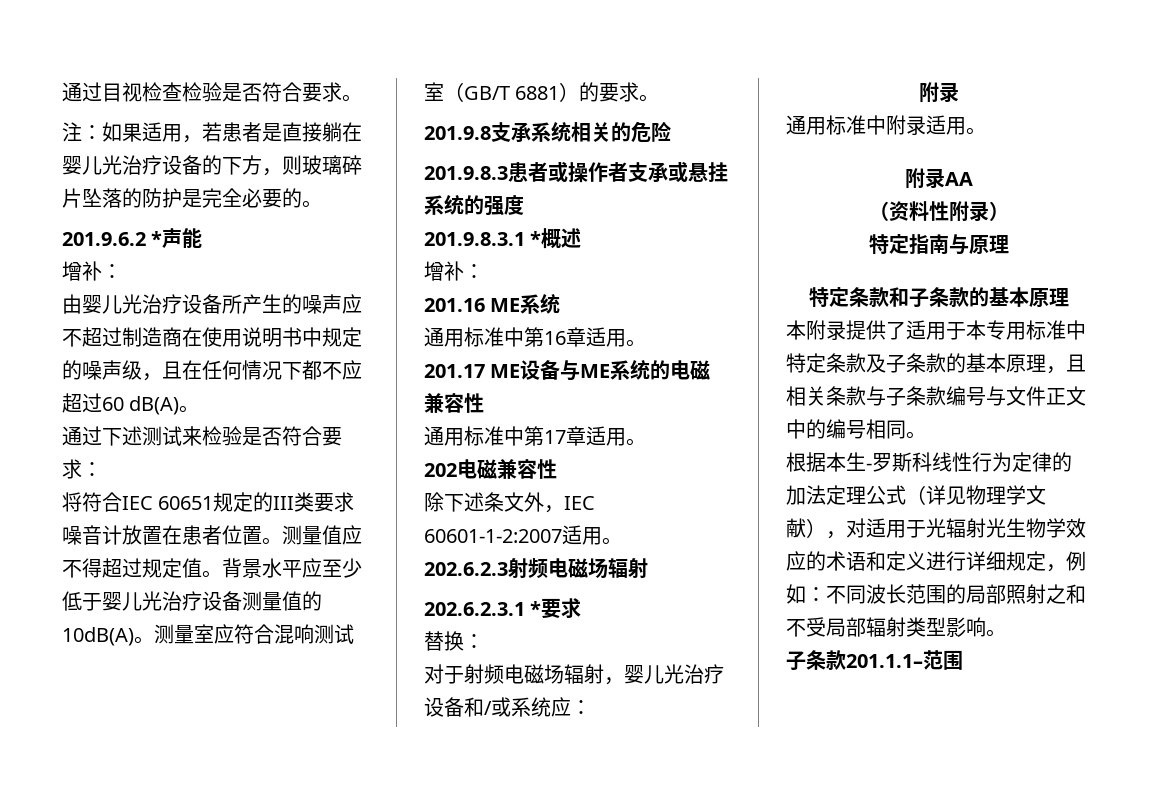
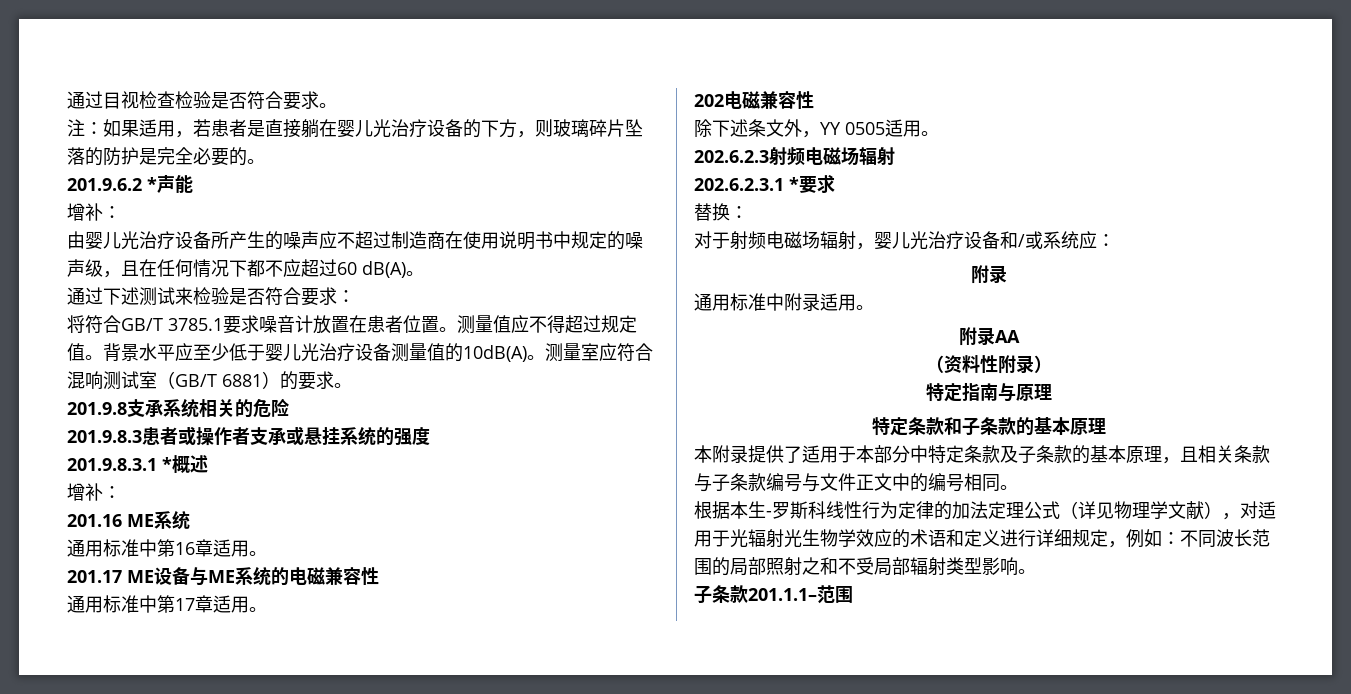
- 将符合IEC 60651规定的III类要求噪音计放置在患者位置。
+ 将符合GB/T 3785.1要求噪音计放置在患者位置。
- 除下述条文外，IEC 60601-1-2:2007适用。
+ 除下述条文外，YY 0505适用。
- 本附录提供了适用于本专用标准中特定条款及子条款的基本原理，且相关条款与子条款编号与文件正文中的编号相同。
+ 本附录提供了适用于本部分中特定条款及子条款的基本原理，且相关条款与子条款编号与文件正文中的编号相同。

